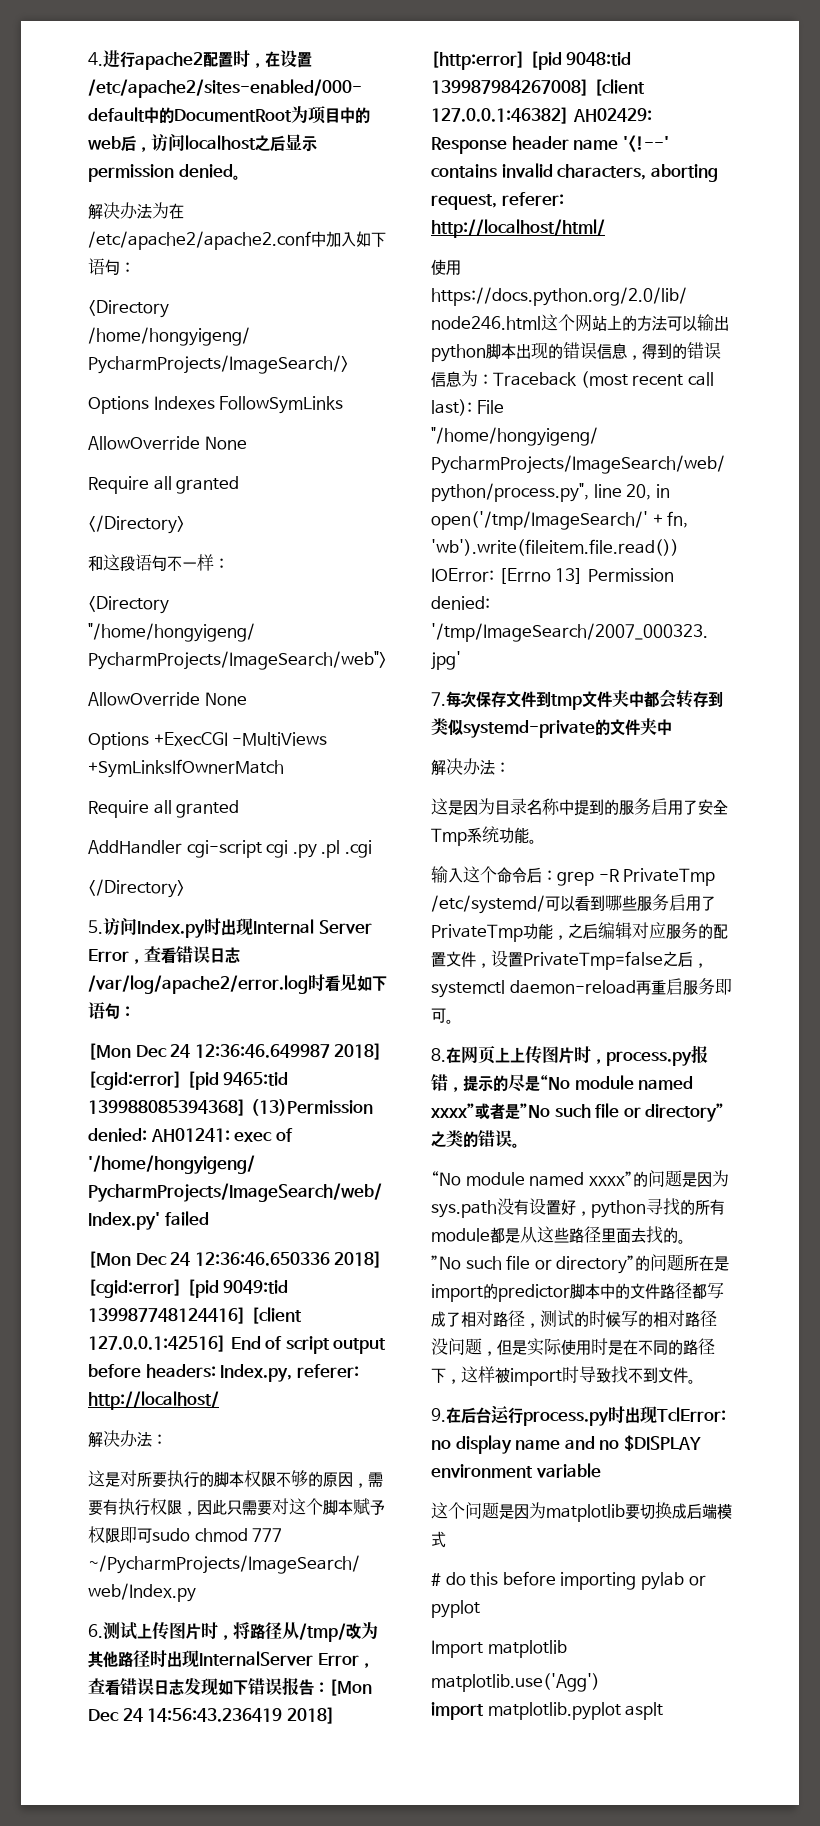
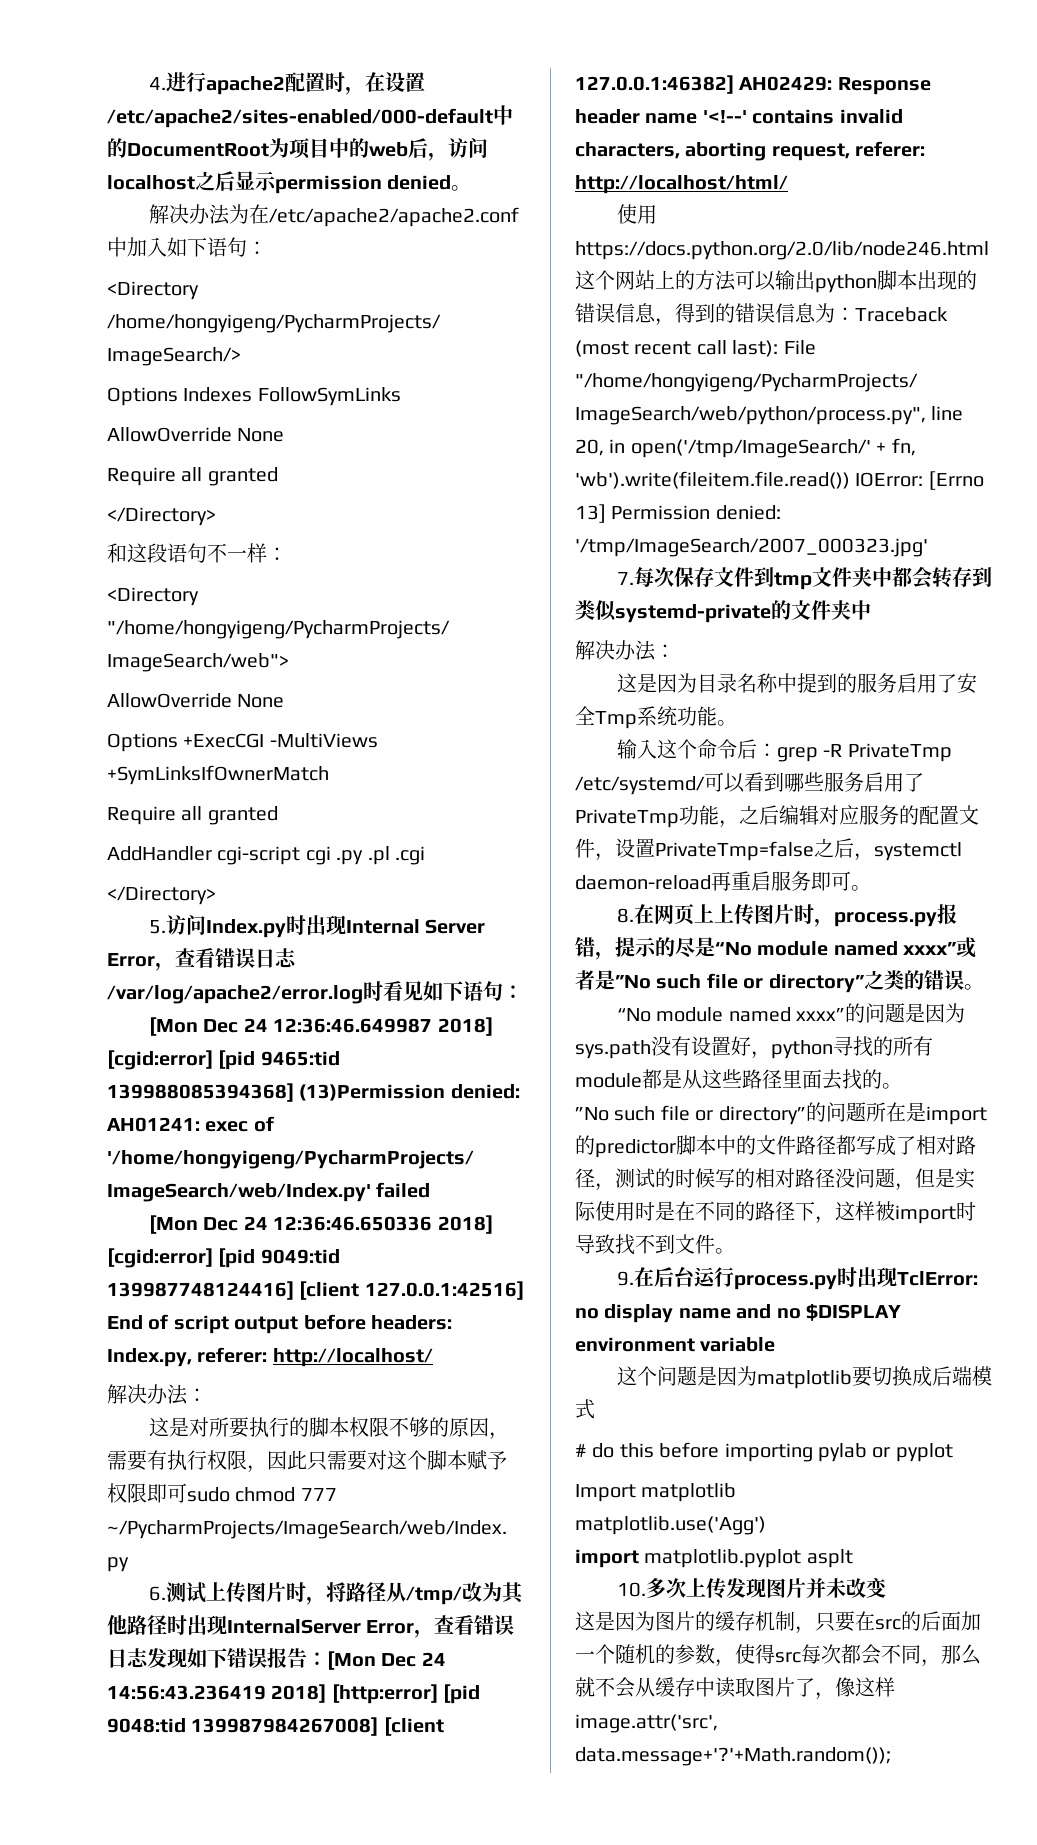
+ 10.多次上传发现图片并未改变
+ 这是因为图片的缓存机制，只要在src的后面加一个随机的参数，使得src每次都会不同，那么就不会从缓存中读取图片了，像这样image.attr('src', data.message+'?'+Math.random());

